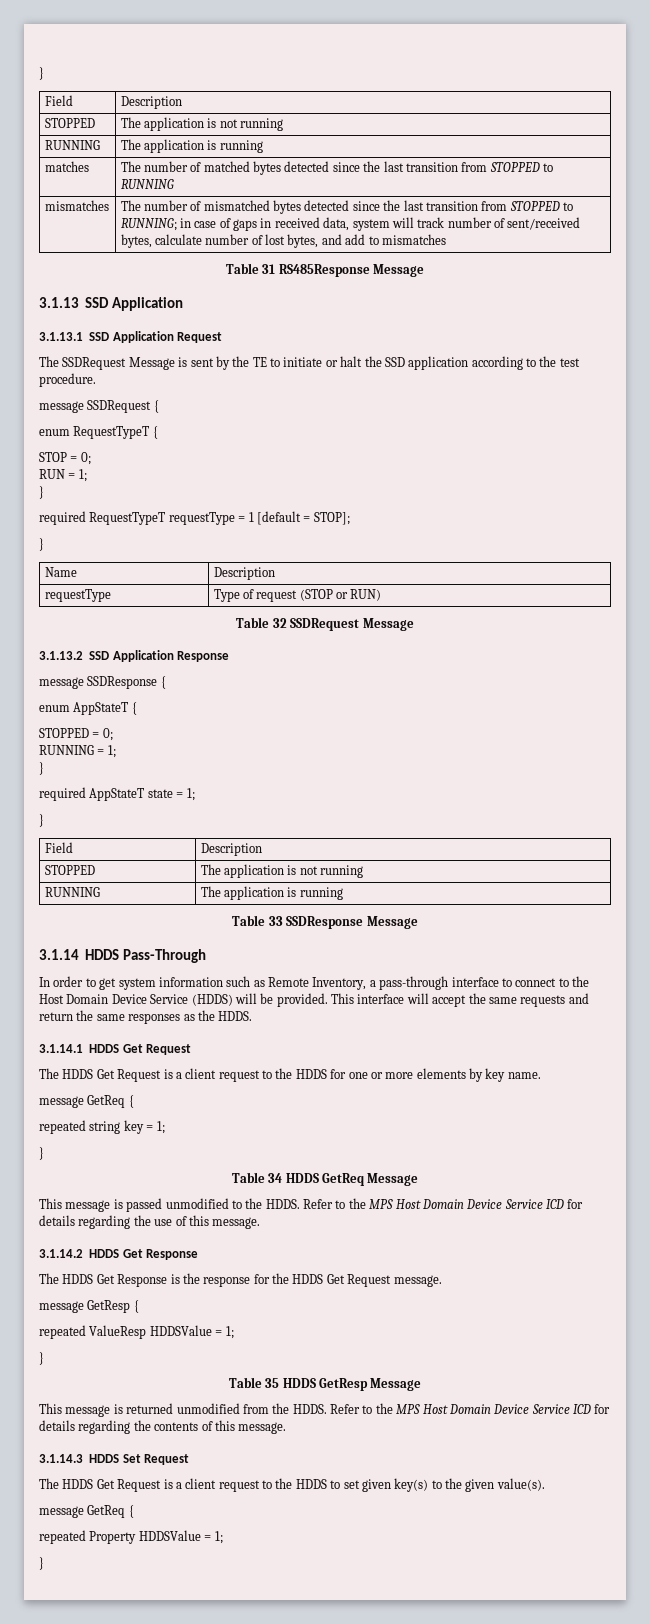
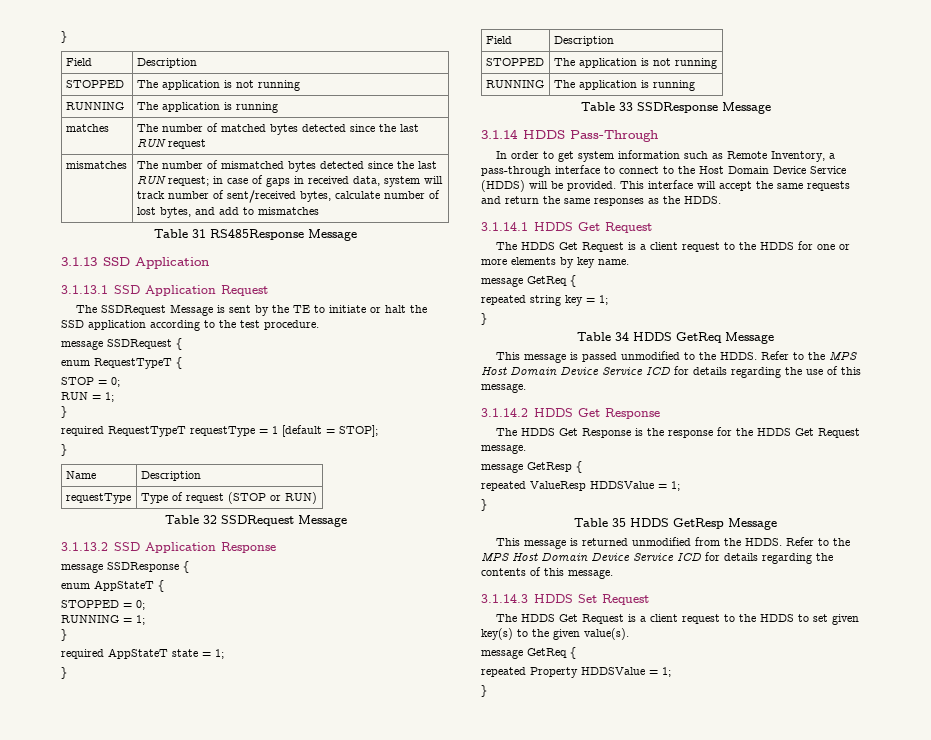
- matches | The number of matched bytes detected since the last transition from STOPPED to RUNNING
+ matches | The number of matched bytes detected since the last RUN request
- mismatches | The number of mismatched bytes detected since the last transition from STOPPED to RUNNING; in case of gaps in received data, system will track number of sent/received bytes, calculate number of lost bytes, and add to mismatches
+ mismatches | The number of mismatched bytes detected since the last RUN request; in case of gaps in received data, system will track number of sent/received bytes, calculate number of lost bytes, and add to mismatches

